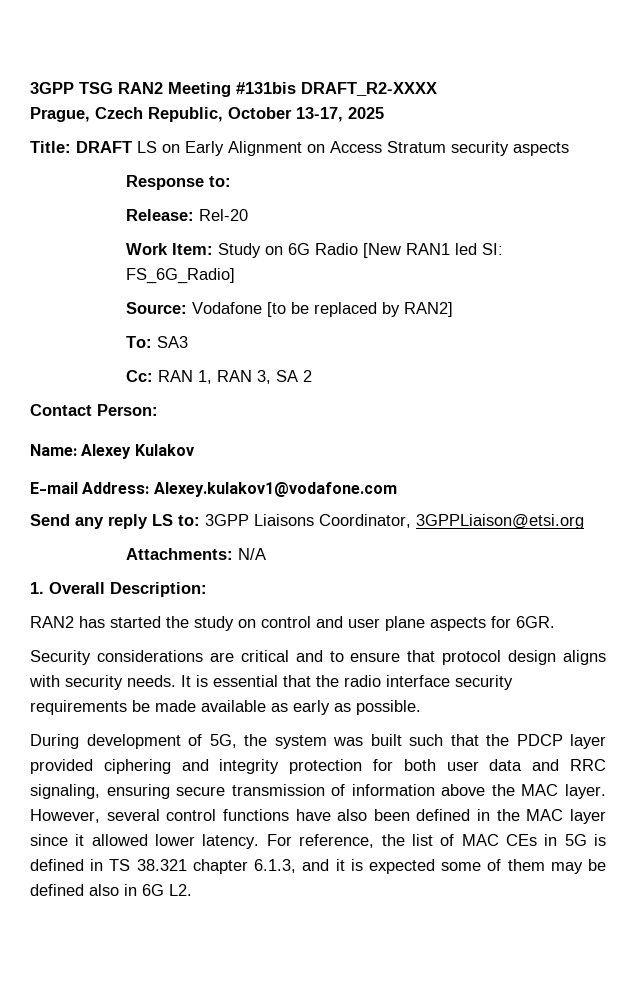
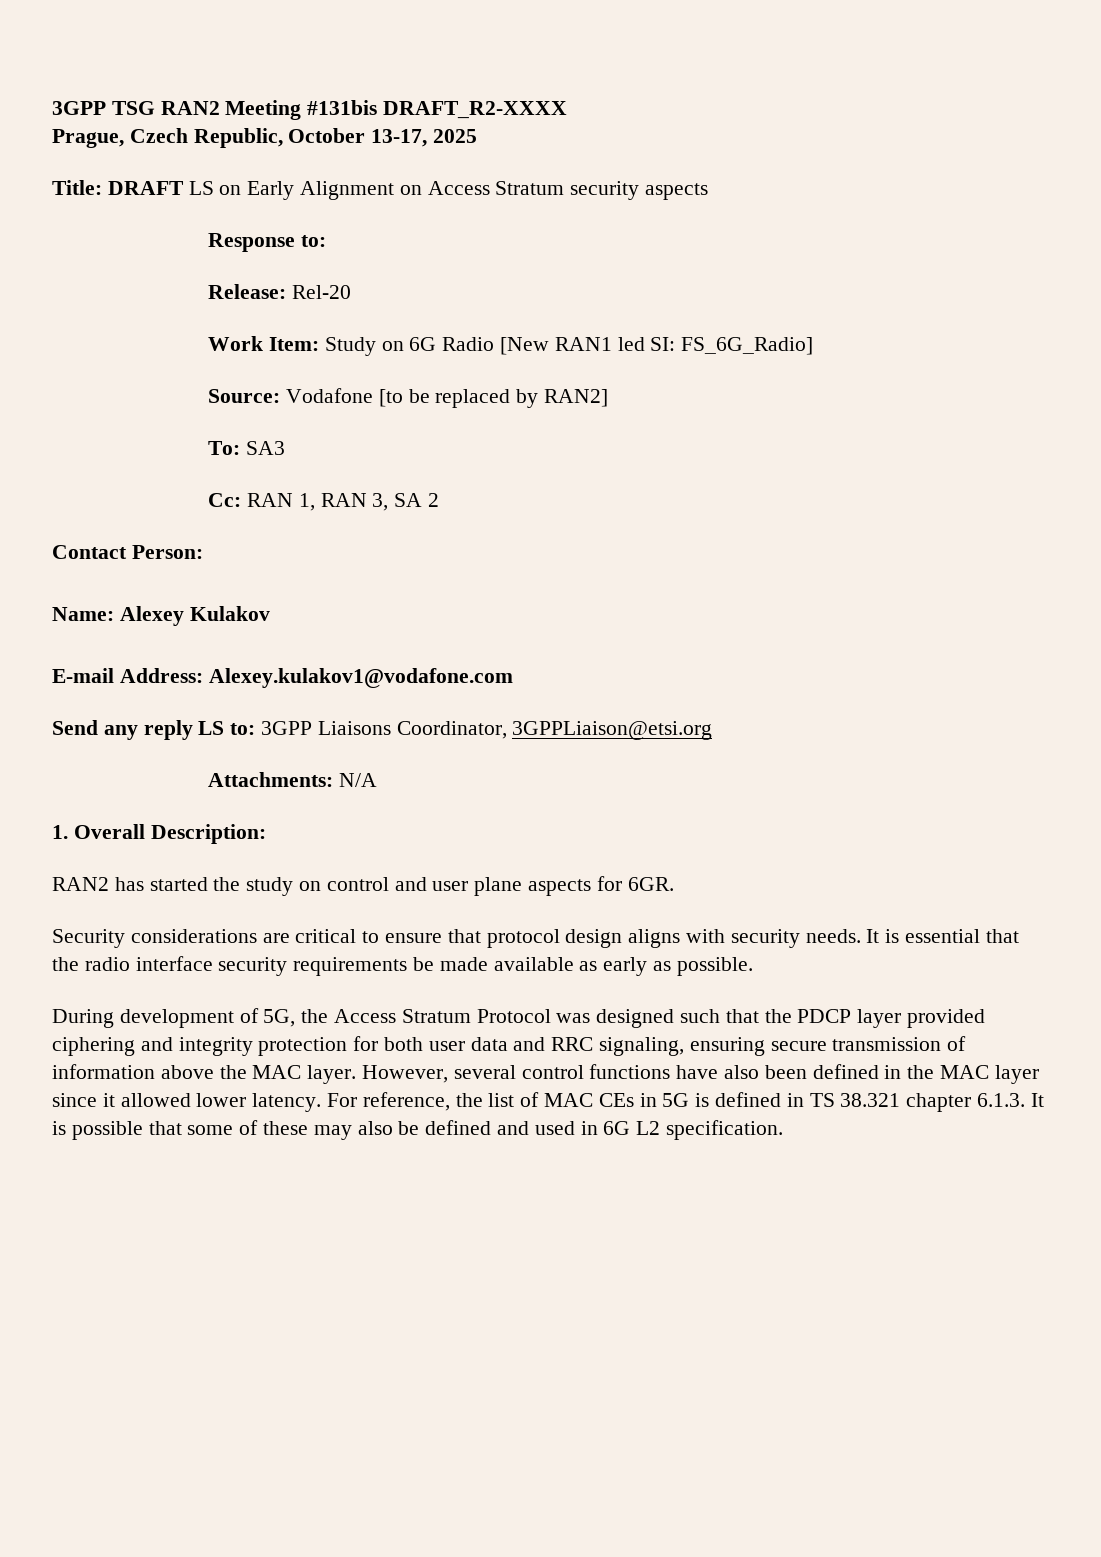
- Security considerations are critical and to ensure that protocol design aligns with security needs.
+ Security considerations are critical to ensure that protocol design aligns with security needs.
- During development of 5G, the system was built such that the PDCP layer provided ciphering and integrity protection for both user data and RRC signaling, ensuring secure transmission of information above the MAC layer.
+ During development of 5G, the Access Stratum Protocol was designed such that the PDCP layer provided ciphering and integrity protection for both user data and RRC signaling, ensuring secure transmission of information above the MAC layer.
- For reference, the list of MAC CEs in 5G is defined in TS 38.321 chapter 6.1.3, and it is expected some of them may be defined also in 6G L2.
+ For reference, the list of MAC CEs in 5G is defined in TS 38.321 chapter 6.1.3. It is possible that some of these may also be defined and used in 6G L2 specification.

